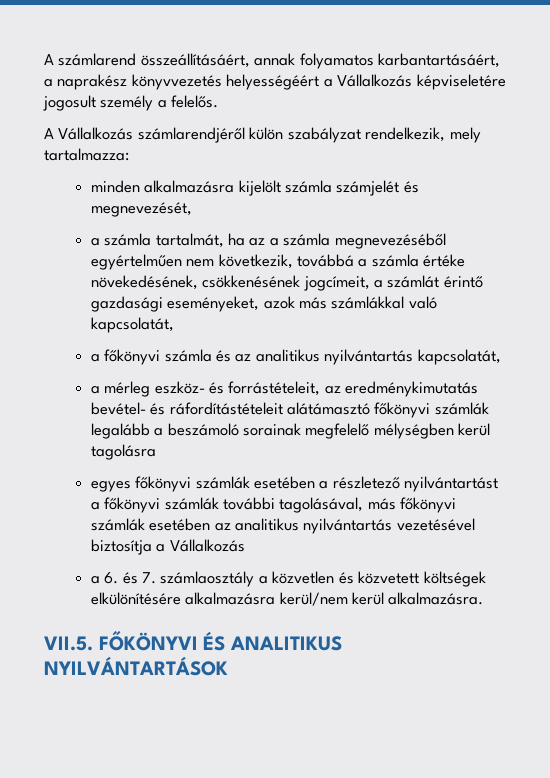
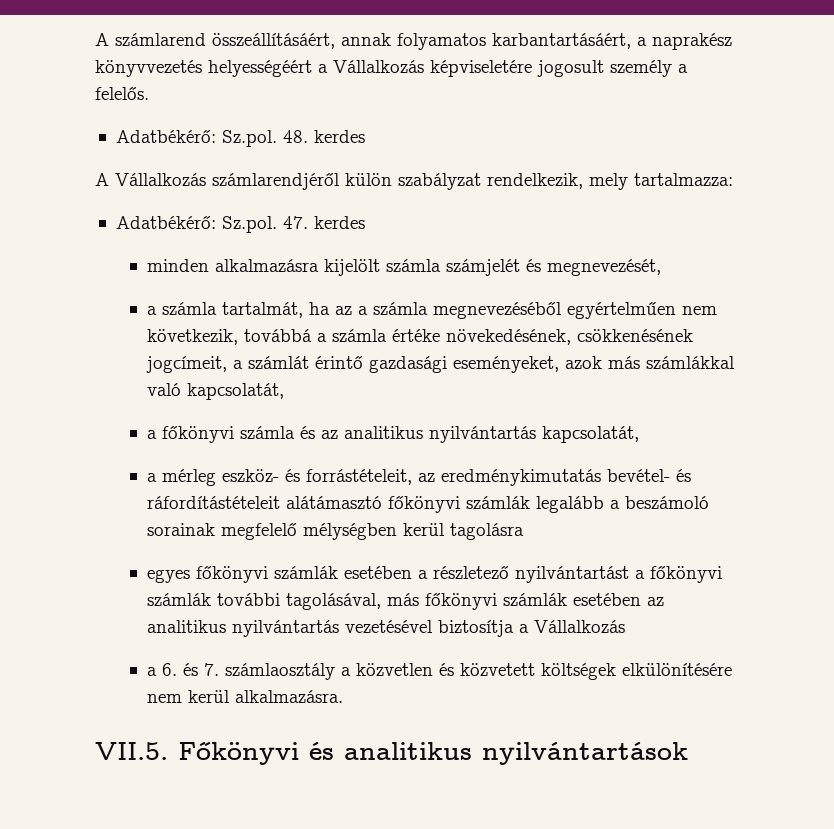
+ Adatbékérő: Sz.pol. 48. kerdes
+ Adatbékérő: Sz.pol. 47. kerdes
- a 6. és 7. számlaosztály a közvetlen és közvetett költségek elkülönítésére alkalmazásra kerül/nem kerül alkalmazásra.
+ a 6. és 7. számlaosztály a közvetlen és közvetett költségek elkülönítésére nem kerül alkalmazásra.
- VII.5. FŐKÖNYVI ÉS ANALITIKUS NYILVÁNTARTÁSOK
+ VII.5. Főkönyvi és analitikus nyilvántartások

